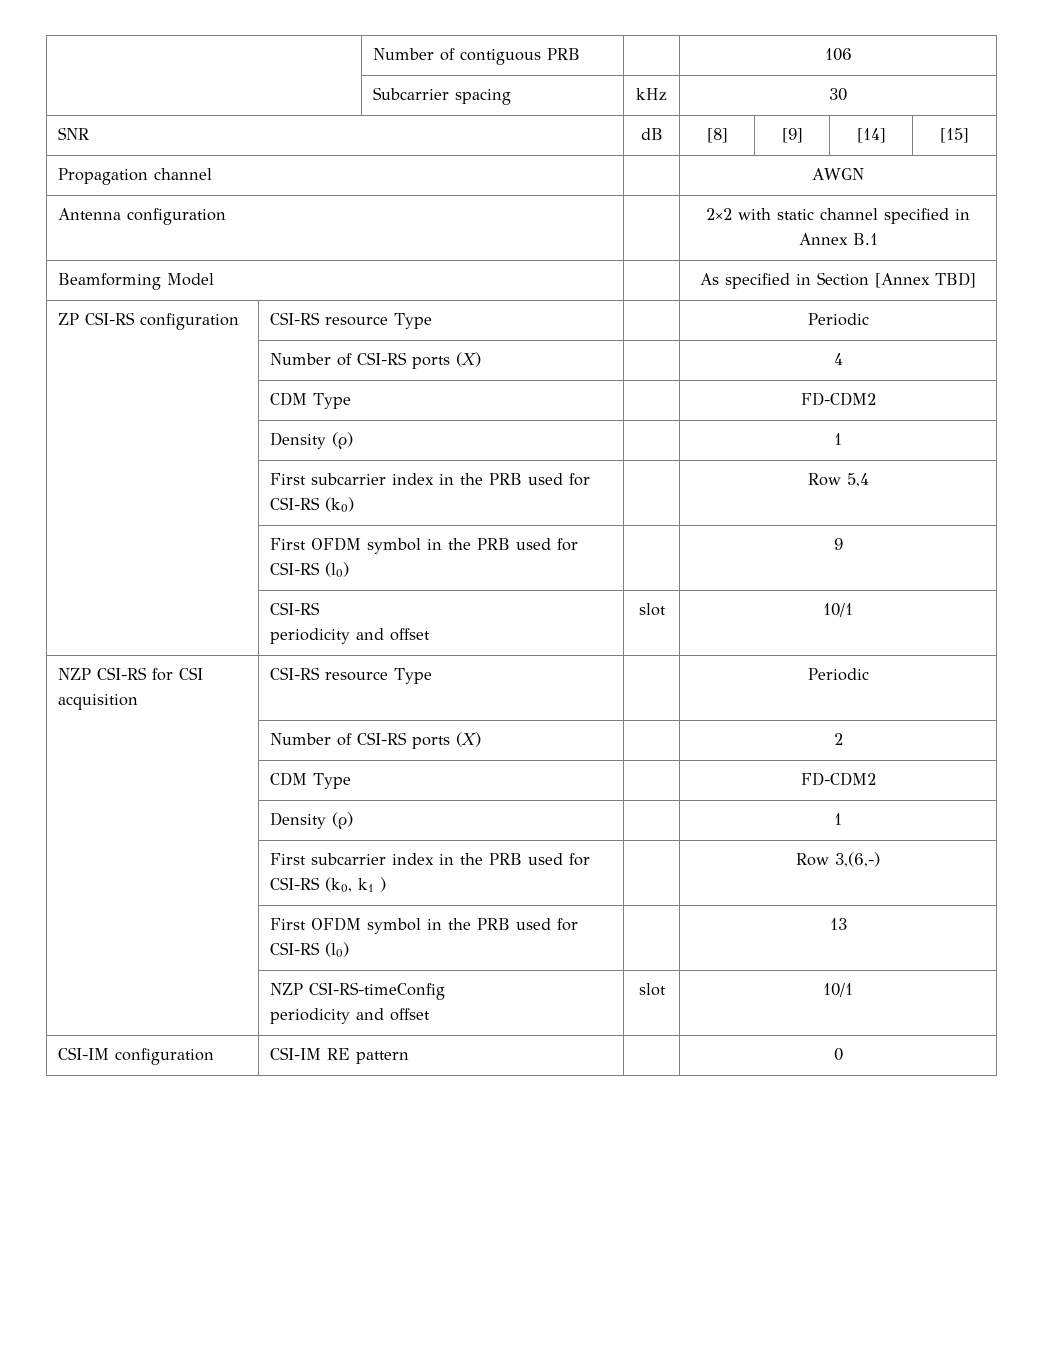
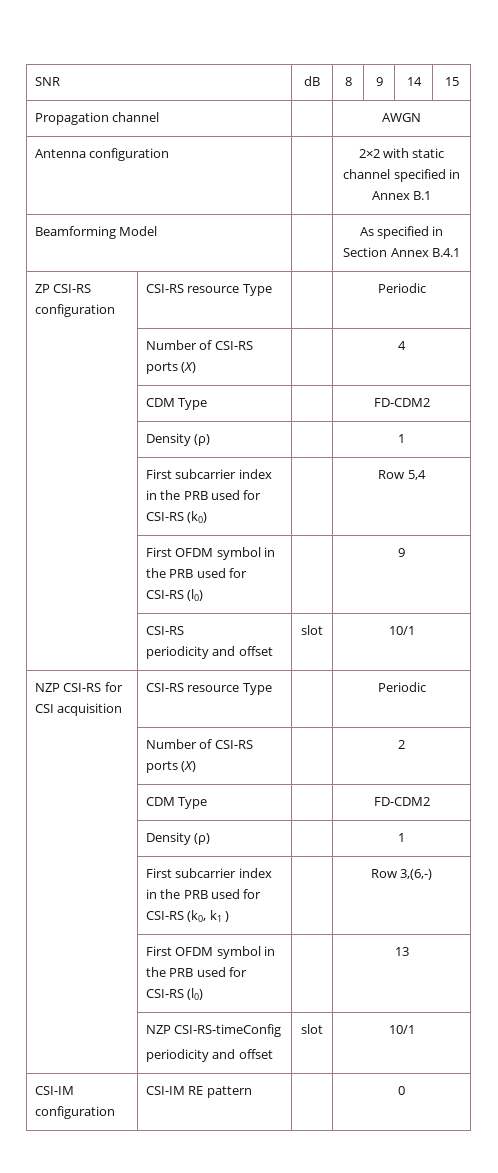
- | Number of contiguous PRB | | 106
- | Subcarrier spacing | kHz | 30
- SNR | dB | [8] | [9] | [14] | [15]
+ SNR | dB | 8 | 9 | 14 | 15
- Beamforming Model | | As specified in Section [Annex TBD]
+ Beamforming Model | | As specified in Section Annex B.4.1

